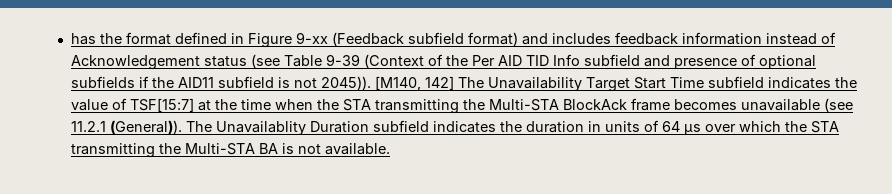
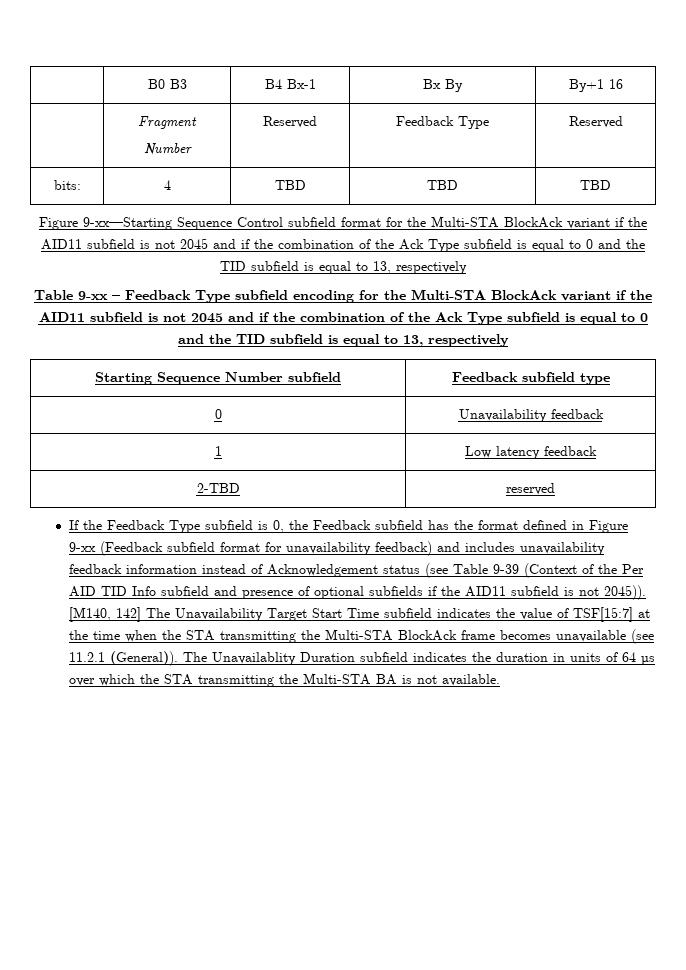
- has the format defined in Figure 9-xx (Feedback subfield format) and includes feedback information instead of Acknowledgement status (see Table 9-39 (Context of the Per AID TID Info subfield and presence of optional subfields if the AID11 subfield is not 2045)).
+ | B0 B3 | B4 Bx-1 | Bx By | By+1 16
+ | Fragment
+ Number | Reserved | Feedback Type | Reserved
+ bits: | 4 | TBD | TBD | TBD
+ Figure 9-xx—Starting Sequence Control subfield format for the Multi-STA BlockAck variant if the AID11 subfield is not 2045 and if the combination of the Ack Type subfield is equal to 0 and the TID subfield is equal to 13, respectively
+ Table 9-xx – Feedback Type subfield encoding for the Multi-STA BlockAck variant if the AID11 subfield is not 2045 and if the combination of the Ack Type subfield is equal to 0 and the TID subfield is equal to 13, respectively
+ Starting Sequence Number subfield | Feedback subfield type
+ 0 | Unavailability feedback
+ 1 | Low latency feedback
+ 2-TBD | reserved
+ If the Feedback Type subfield is 0, the Feedback subfield has the format defined in Figure 9-xx (Feedback subfield format for unavailability feedback) and includes unavailability feedback information instead of Acknowledgement status (see Table 9-39 (Context of the Per AID TID Info subfield and presence of optional subfields if the AID11 subfield is not 2045)).

